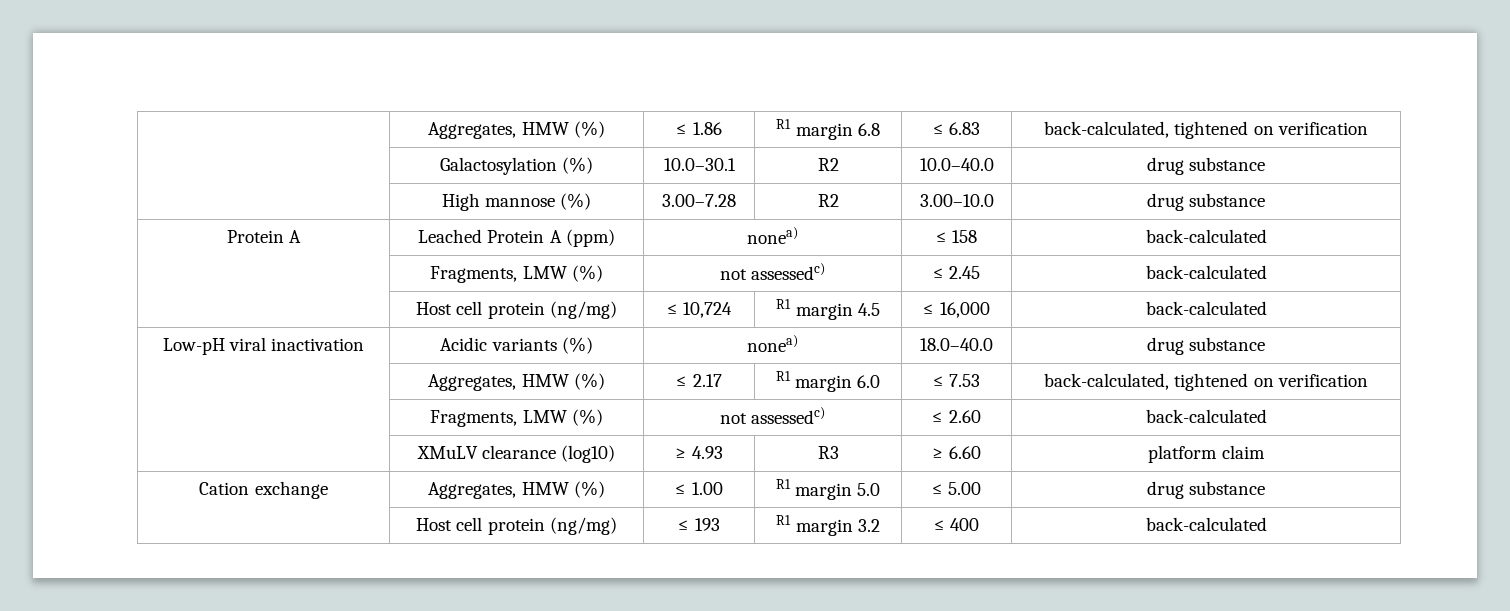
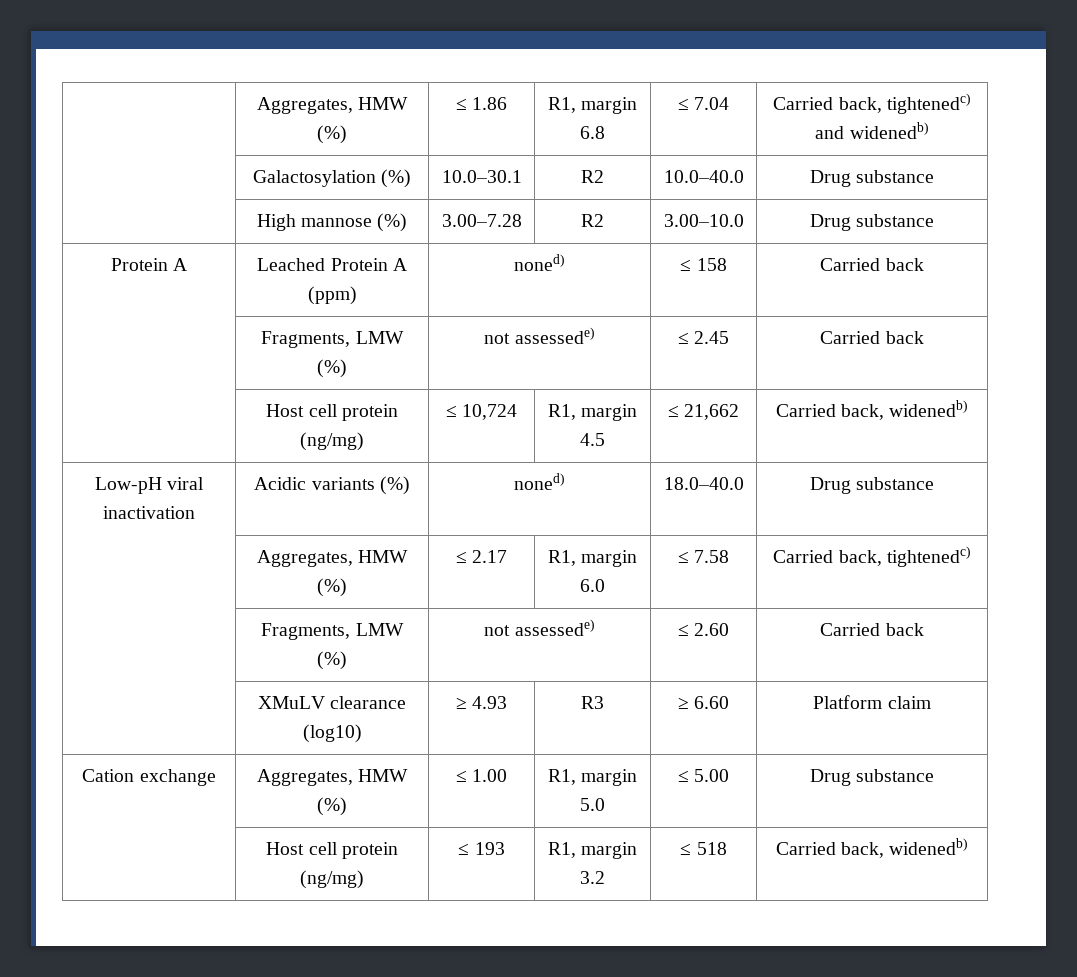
- | Aggregates, HMW (%) | ≤ 1.86 | R1 margin 6.8 | ≤ 6.83 | back-calculated, tightened on verification
+ | Aggregates, HMW (%) | ≤ 1.86 | R1, margin 6.8 | ≤ 7.04 | Carried back, tightenedc) and widenedb)
- | Galactosylation (%) | 10.0–30.1 | R2 | 10.0–40.0 | drug substance
+ | Galactosylation (%) | 10.0–30.1 | R2 | 10.0–40.0 | Drug substance
- | High mannose (%) | 3.00–7.28 | R2 | 3.00–10.0 | drug substance
+ | High mannose (%) | 3.00–7.28 | R2 | 3.00–10.0 | Drug substance
- Protein A | Leached Protein A (ppm) | nonea) | ≤ 158 | back-calculated
- | Fragments, LMW (%) | not assessedc) | ≤ 2.45 | back-calculated
+ Protein A | Leached Protein A (ppm) | noned) | ≤ 158 | Carried back
+ | Fragments, LMW (%) | not assessede) | ≤ 2.45 | Carried back
- | Host cell protein (ng/mg) | ≤ 10,724 | R1 margin 4.5 | ≤ 16,000 | back-calculated
+ | Host cell protein (ng/mg) | ≤ 10,724 | R1, margin 4.5 | ≤ 21,662 | Carried back, widenedb)
- Low-pH viral inactivation | Acidic variants (%) | nonea) | 18.0–40.0 | drug substance
+ Low-pH viral inactivation | Acidic variants (%) | noned) | 18.0–40.0 | Drug substance
- | Aggregates, HMW (%) | ≤ 2.17 | R1 margin 6.0 | ≤ 7.53 | back-calculated, tightened on verification
- | Fragments, LMW (%) | not assessedc) | ≤ 2.60 | back-calculated
+ | Aggregates, HMW (%) | ≤ 2.17 | R1, margin 6.0 | ≤ 7.58 | Carried back, tightenedc)
+ | Fragments, LMW (%) | not assessede) | ≤ 2.60 | Carried back
- | XMuLV clearance (log10) | ≥ 4.93 | R3 | ≥ 6.60 | platform claim
+ | XMuLV clearance (log10) | ≥ 4.93 | R3 | ≥ 6.60 | Platform claim
- Cation exchange | Aggregates, HMW (%) | ≤ 1.00 | R1 margin 5.0 | ≤ 5.00 | drug substance
+ Cation exchange | Aggregates, HMW (%) | ≤ 1.00 | R1, margin 5.0 | ≤ 5.00 | Drug substance
- | Host cell protein (ng/mg) | ≤ 193 | R1 margin 3.2 | ≤ 400 | back-calculated
+ | Host cell protein (ng/mg) | ≤ 193 | R1, margin 3.2 | ≤ 518 | Carried back, widenedb)

